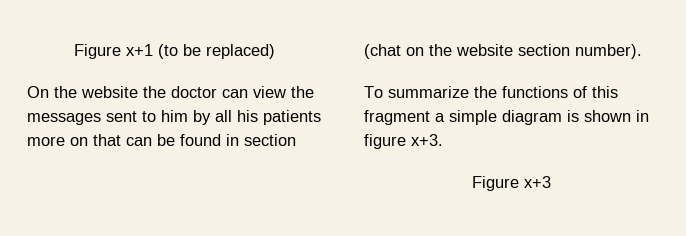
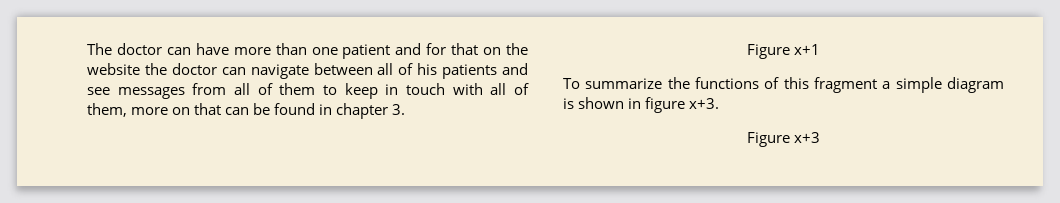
- Figure x+1 (to be replaced)
- On the website the doctor can view the messages sent to him by all his patients more on that can be found in section (chat on the website section number).
+ The doctor can have more than one patient and for that on the website the doctor can navigate between all of his patients and see messages from all of them to keep in touch with all of them, more on that can be found in chapter 3.
+ Figure x+1

